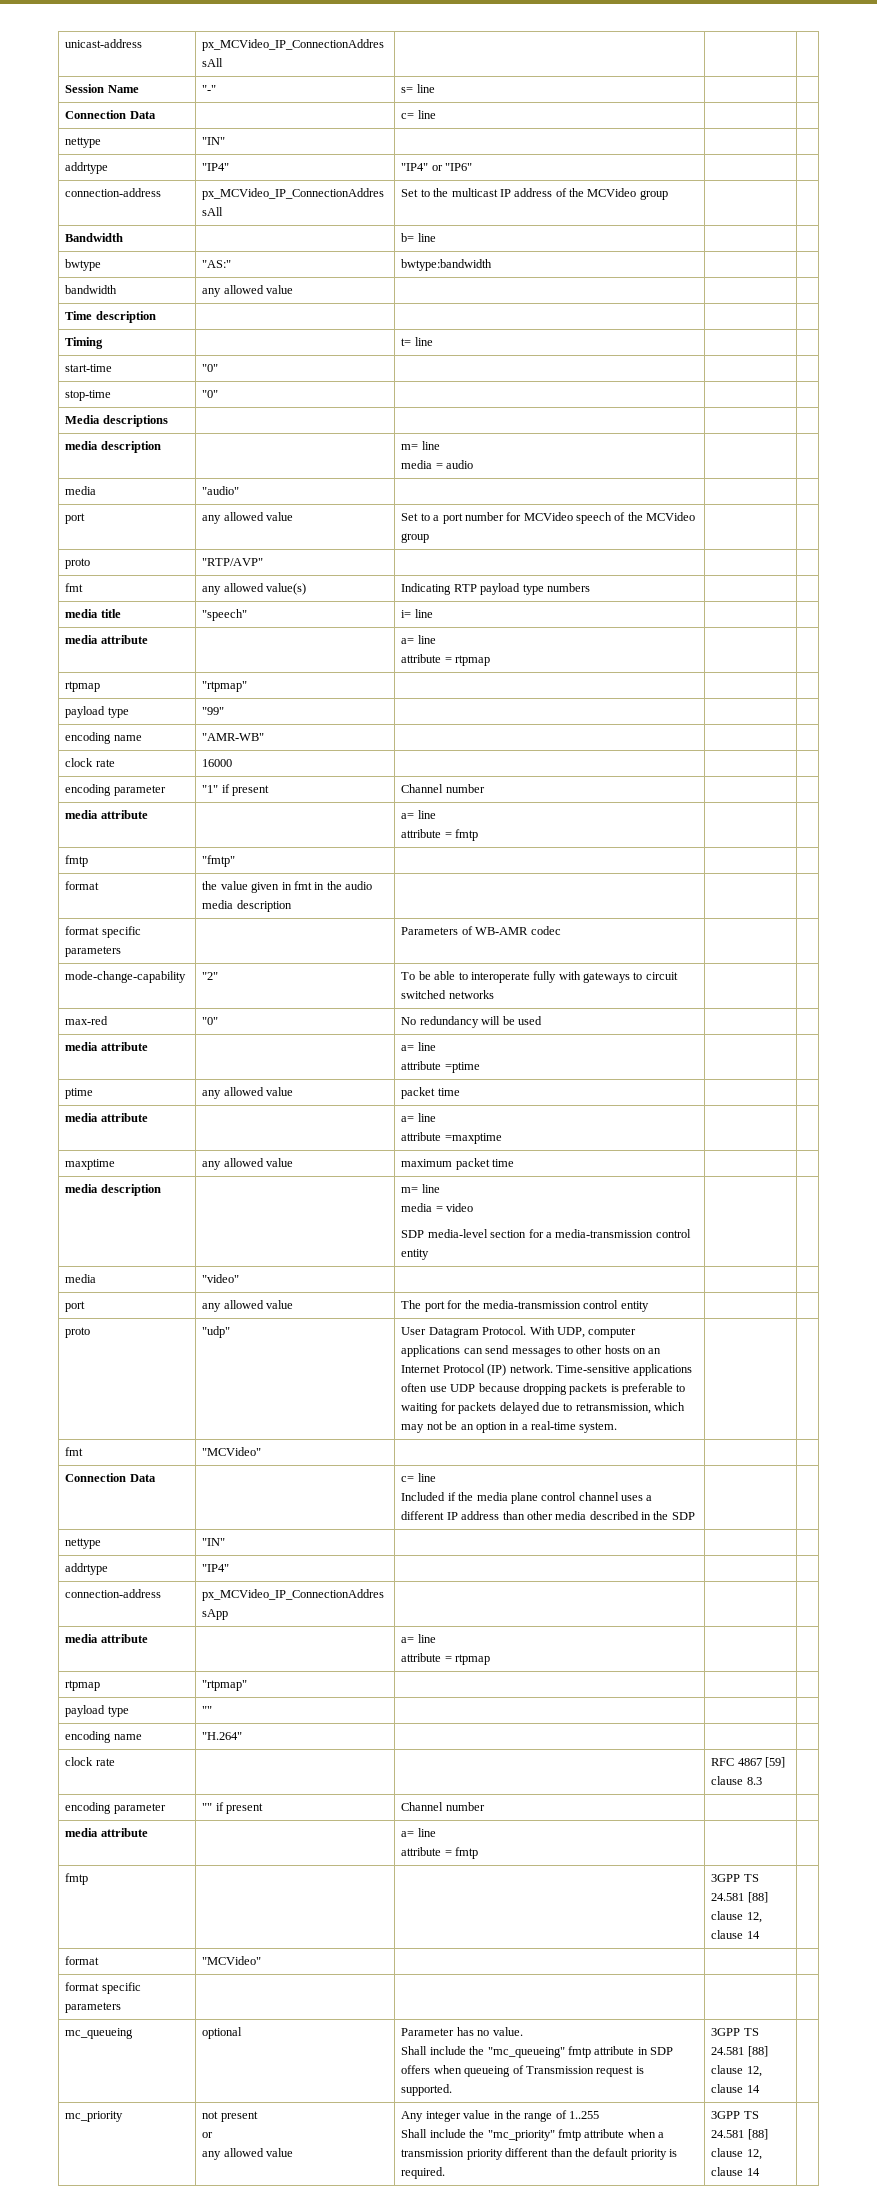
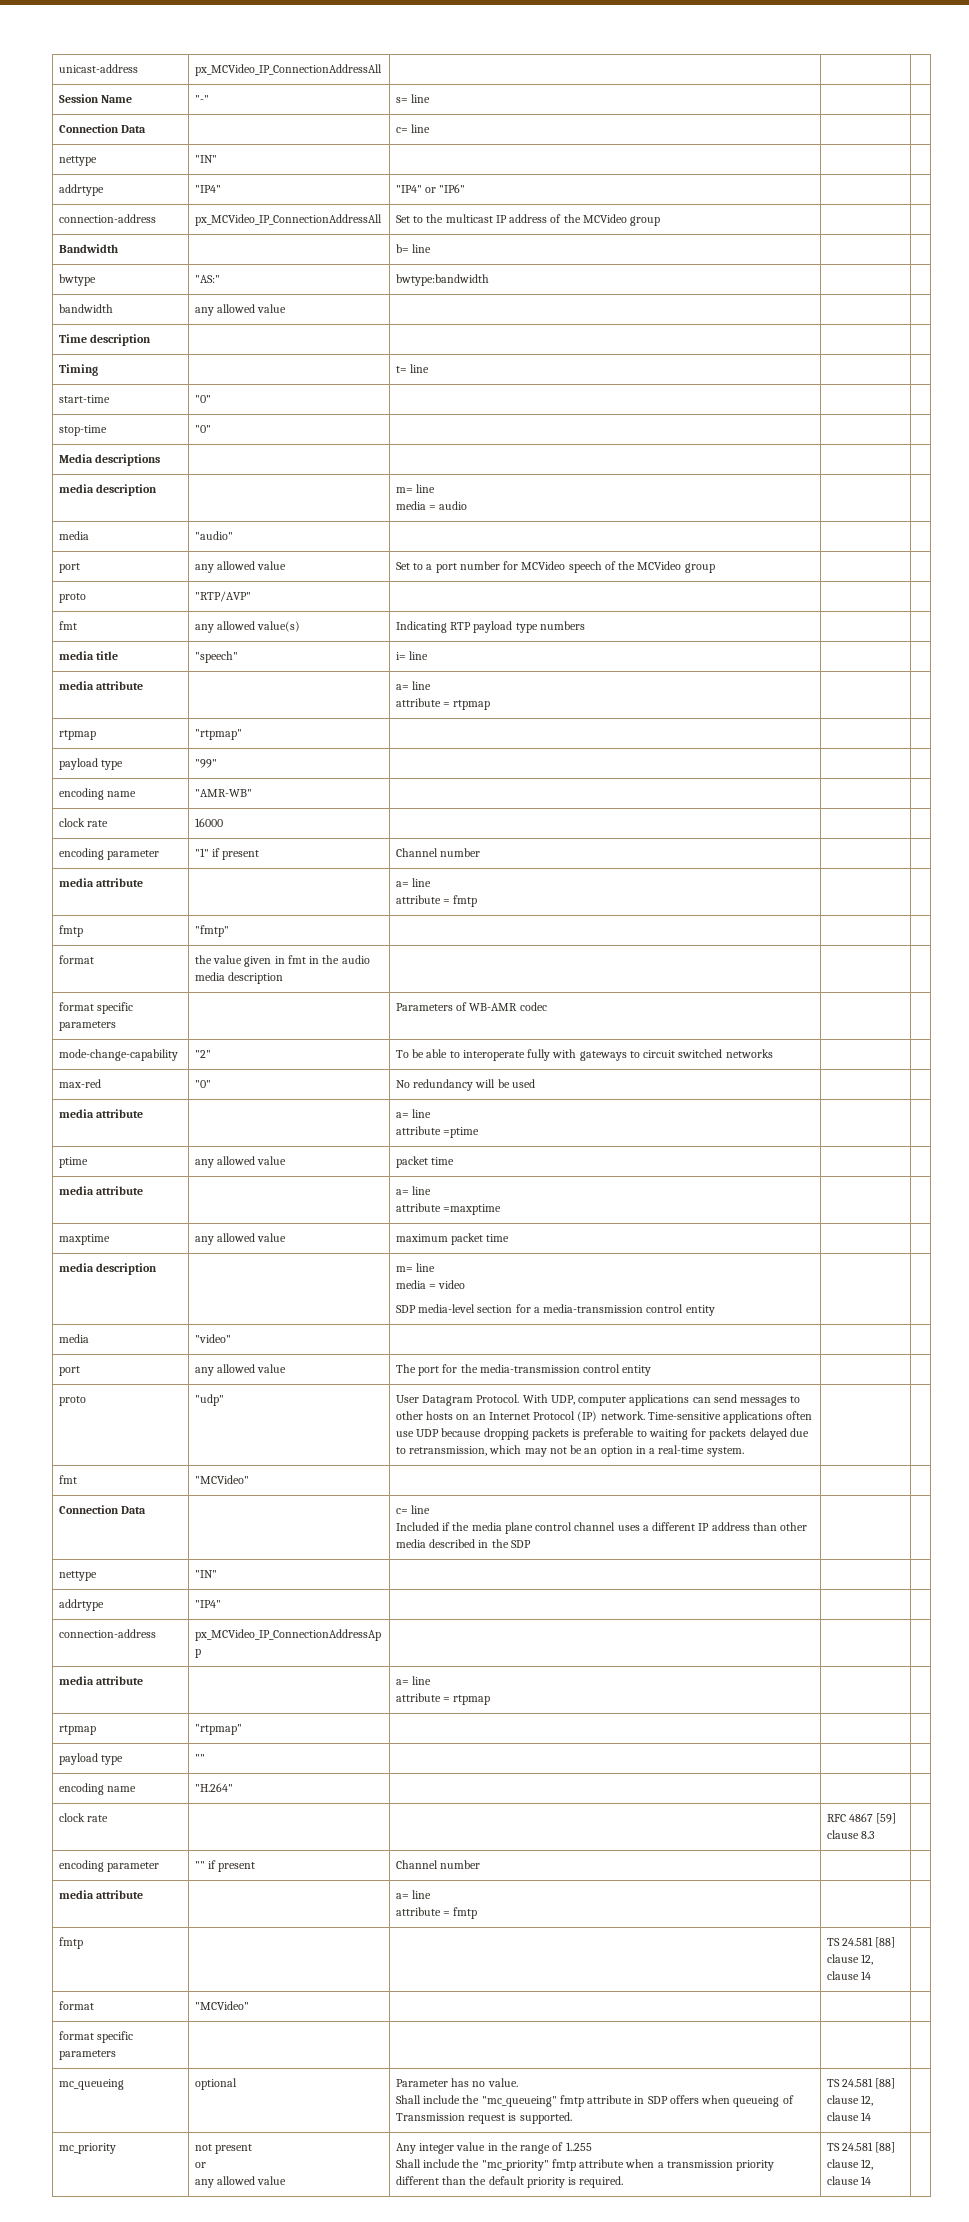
- fmtp | | | 3GPP TS 24.581 [88] clause 12, clause 14 |
+ fmtp | | | TS 24.581 [88] clause 12, clause 14 |
  mc_queueing | optional | Parameter has no value.
- Shall include the "mc_queueing" fmtp attribute in SDP offers when queueing of Transmission request is supported. | 3GPP TS 24.581 [88] clause 12, clause 14 |
+ Shall include the "mc_queueing" fmtp attribute in SDP offers when queueing of Transmission request is supported. | TS 24.581 [88] clause 12, clause 14 |
  mc_priority | not present
  or
  any allowed value | Any integer value in the range of 1..255
- Shall include the "mc_priority" fmtp attribute when a transmission priority different than the default priority is required. | 3GPP TS 24.581 [88] clause 12, clause 14 |
+ Shall include the "mc_priority" fmtp attribute when a transmission priority different than the default priority is required. | TS 24.581 [88] clause 12, clause 14 |

